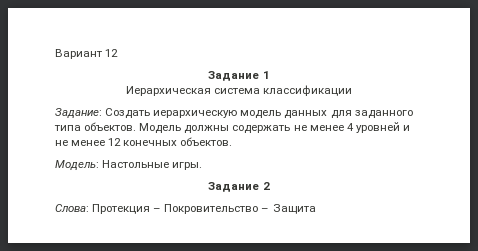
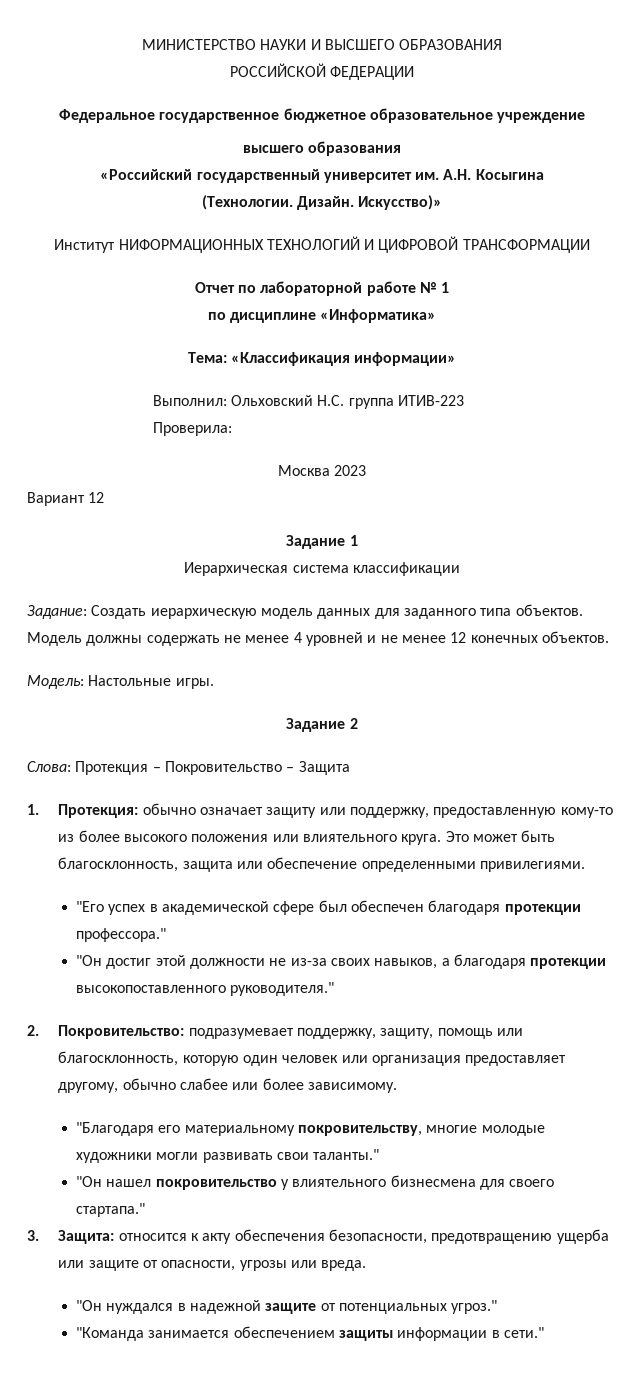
+ МИНИСТЕРСТВО НАУКИ И ВЫСШЕГО ОБРАЗОВАНИЯ
+ РОССИЙСКОЙ ФЕДЕРАЦИИ
+ Федеральное государственное бюджетное образовательное учреждение
+ высшего образования
+ «Российский государственный университет им. А.Н. Косыгина
+ (Технологии. Дизайн. Искусство)»
+ Институт НИФОРМАЦИОННЫХ ТЕХНОЛОГИЙ И ЦИФРОВОЙ ТРАНСФОРМАЦИИ
+ Отчет по лабораторной работе № 1
+ по дисциплине «Информатика»
+ Тема: «Классификация информации»
+ Выполнил: Ольховский Н.С. группа ИТИВ-223
+ Проверила:
+ Москва 2023
+ 1. Протекция: обычно означает защиту или поддержку, предоставленную кому-то из более высокого положения или влиятельного круга. Это может быть благосклонность, защита или обеспечение определенными привилегиями.
+ "Его успех в академической сфере был обеспечен благодаря протекции профессора."
+ "Он достиг этой должности не из-за своих навыков, а благодаря протекции высокопоставленного руководителя."
+ 2. Покровительство: подразумевает поддержку, защиту, помощь или благосклонность, которую один человек или организация предоставляет другому, обычно слабее или более зависимому.
+ "Благодаря его материальному покровительству, многие молодые художники могли развивать свои таланты."
+ "Он нашел покровительство у влиятельного бизнесмена для своего стартапа."
+ 3. Защита: относится к акту обеспечения безопасности, предотвращению ущерба или защите от опасности, угрозы или вреда.
+ "Он нуждался в надежной защите от потенциальных угроз."
+ "Команда занимается обеспечением защиты информации в сети."

